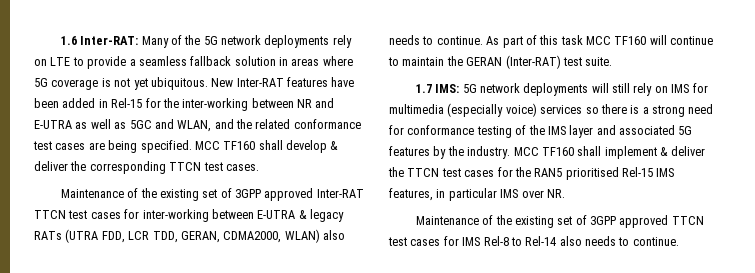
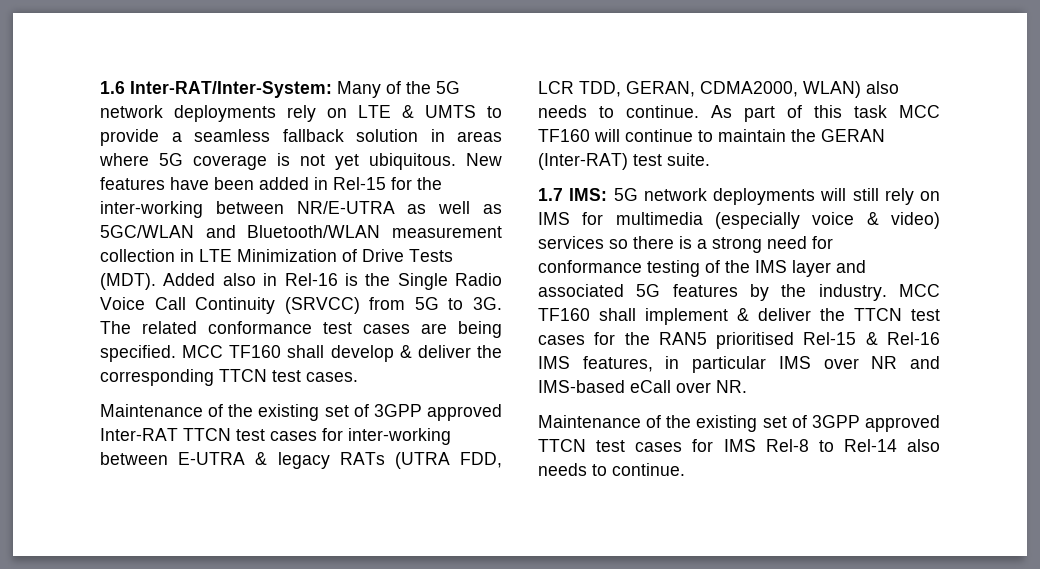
- 1.6 Inter-RAT: Many of the 5G network deployments rely on LTE to provide a seamless fallback solution in areas where 5G coverage is not yet ubiquitous.
+ 1.6 Inter-RAT/Inter-System: Many of the 5G network deployments rely on LTE & UMTS to provide a seamless fallback solution in areas where 5G coverage is not yet ubiquitous.
- New Inter-RAT features have been added in Rel-15 for the inter-working between NR and E-UTRA as well as 5GC and WLAN, and the related conformance test cases are being specified.
+ New features have been added in Rel-15 for the inter-working between NR/E-UTRA as well as 5GC/WLAN and Bluetooth/WLAN measurement collection in LTE Minimization of Drive Tests (MDT). Added also in Rel-16 is the Single Radio Voice Call Continuity (SRVCC) from 5G to 3G. The related conformance test cases are being specified.
- 1.7 IMS: 5G network deployments will still rely on IMS for multimedia (especially voice) services so there is a strong need for conformance testing of the IMS layer and associated 5G features by the industry.
+ 1.7 IMS: 5G network deployments will still rely on IMS for multimedia (especially voice & video) services so there is a strong need for conformance testing of the IMS layer and associated 5G features by the industry.
- MCC TF160 shall implement & deliver the TTCN test cases for the RAN5 prioritised Rel-15 IMS features, in particular IMS over NR.
+ MCC TF160 shall implement & deliver the TTCN test cases for the RAN5 prioritised Rel-15 & Rel-16 IMS features, in particular IMS over NR and IMS-based eCall over NR.

